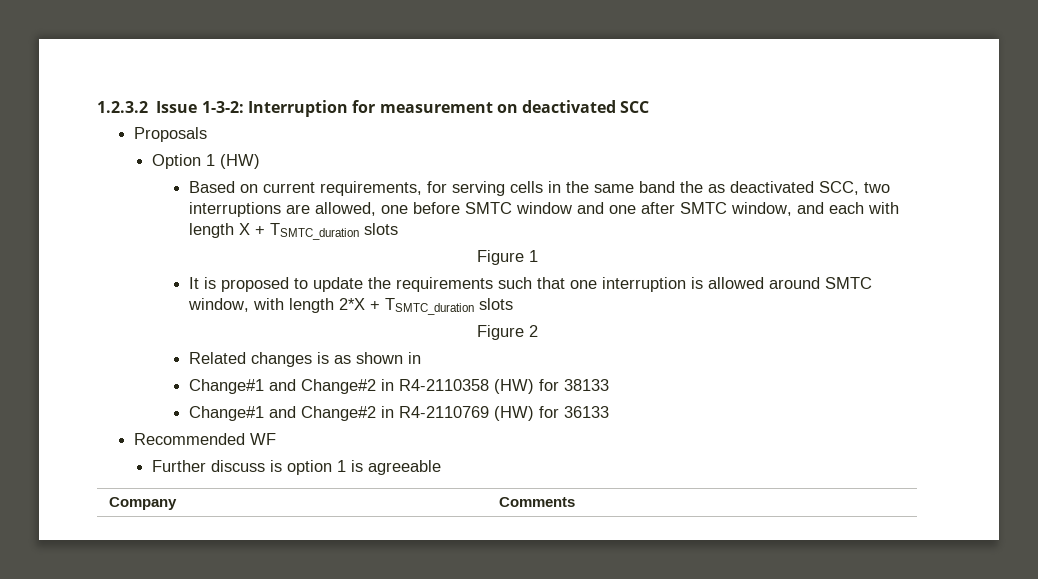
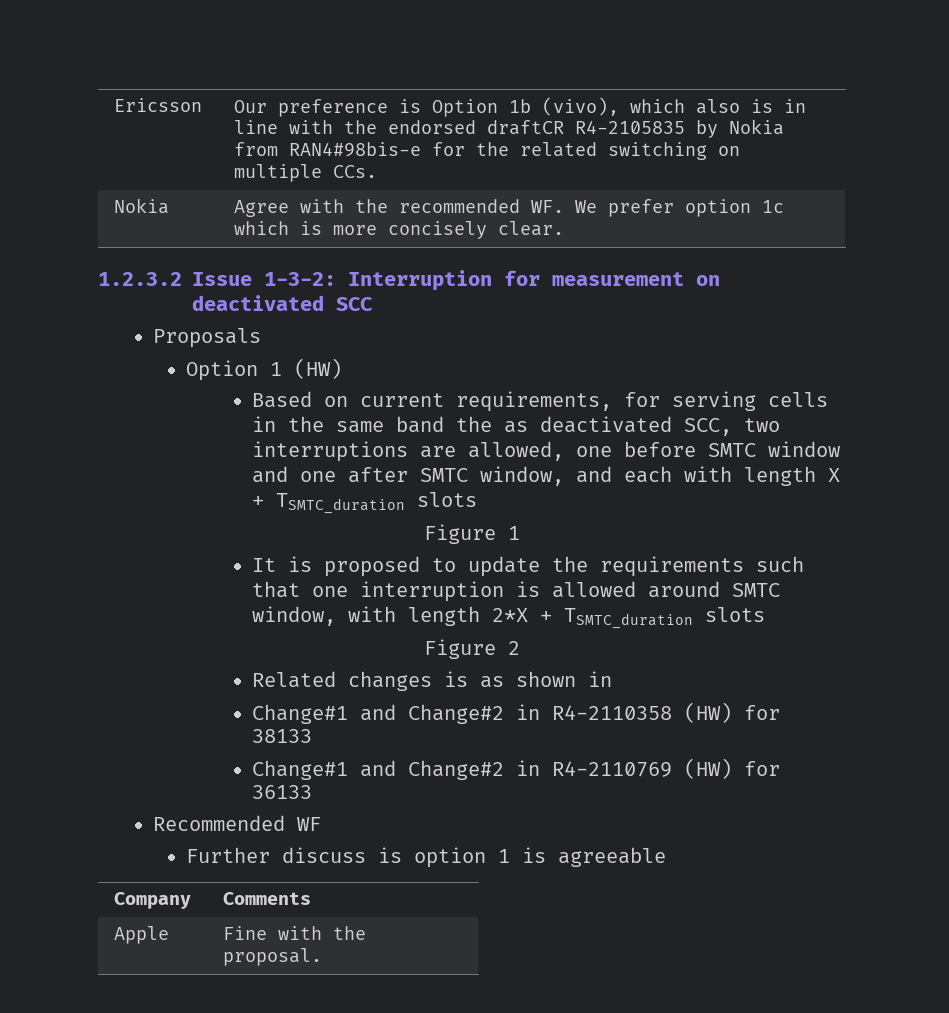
+ Ericsson | Our preference is Option 1b (vivo), which also is in line with the endorsed draftCR R4-2105835 by Nokia from RAN4#98bis-e for the related switching on multiple CCs.
+ Nokia | Agree with the recommended WF. We prefer option 1c which is more concisely clear.
+ Apple | Fine with the proposal.

